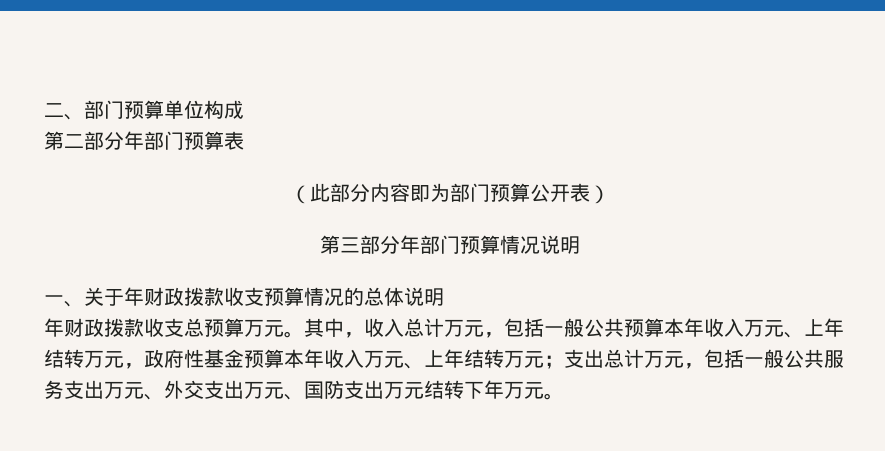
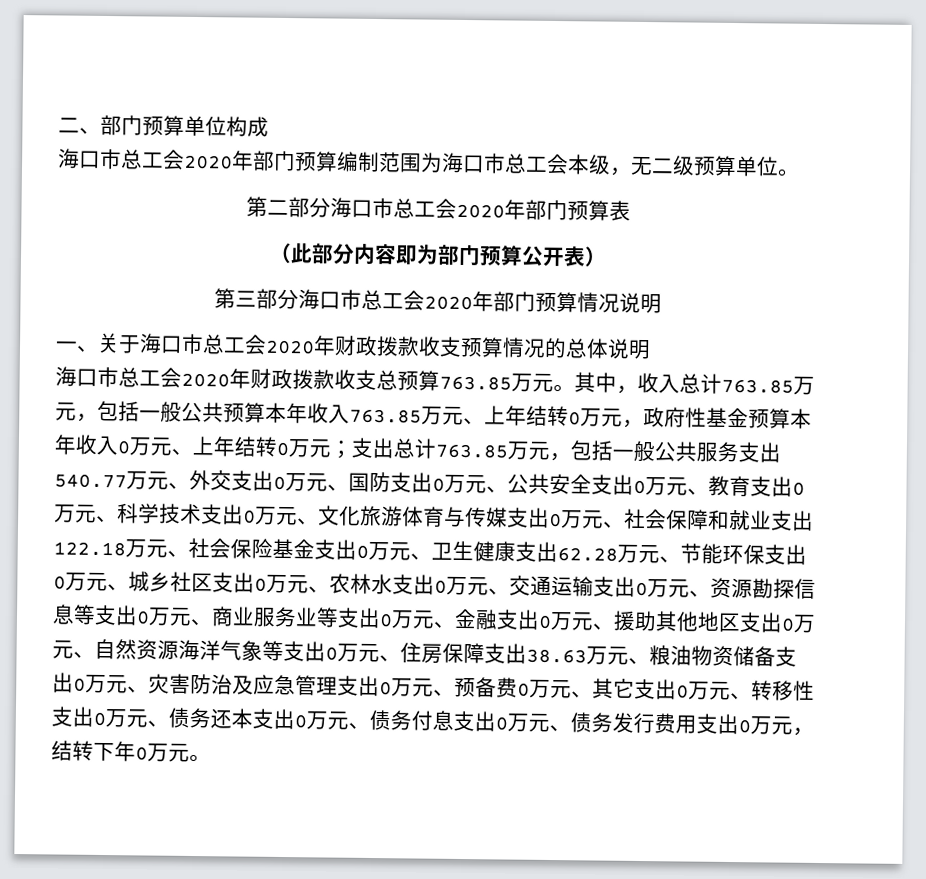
- 第二部分年部门预算表
+ 海口市总工会2020年部门预算编制范围为海口市总工会本级，无二级预算单位。
+ 第二部分海口市总工会2020年部门预算表
- 第三部分年部门预算情况说明
+ 第三部分海口市总工会2020年部门预算情况说明
- 一、关于年财政拨款收支预算情况的总体说明
+ 一、关于海口市总工会2020年财政拨款收支预算情况的总体说明
- 年财政拨款收支总预算万元。
+ 海口市总工会2020年财政拨款收支总预算763.85万元。
- 其中，收入总计万元，包括一般公共预算本年收入万元、上年结转万元，政府性基金预算本年收入万元、上年结转万元；支出总计万元，包括一般公共服务支出万元、外交支出万元、国防支出万元结转下年万元。
+ 其中，收入总计763.85万元，包括一般公共预算本年收入763.85万元、上年结转0万元，政府性基金预算本年收入0万元、上年结转0万元；支出总计763.85万元，包括一般公共服务支出540.77万元、外交支出0万元、国防支出0万元、公共安全支出0万元、教育支出0万元、科学技术支出0万元、文化旅游体育与传媒支出0万元、社会保障和就业支出122.18万元、社会保险基金支出0万元、卫生健康支出62.28万元、节能环保支出0万元、城乡社区支出0万元、农林水支出0万元、交通运输支出0万元、资源勘探信息等支出0万元、商业服务业等支出0万元、金融支出0万元、援助其他地区支出0万元、自然资源海洋气象等支出0万元、住房保障支出38.63万元、粮油物资储备支出0万元、灾害防治及应急管理支出0万元、预备费0万元、其它支出0万元、转移性支出0万元、债务还本支出0万元、债务付息支出0万元、债务发行费用支出0万元，结转下年0万元。

